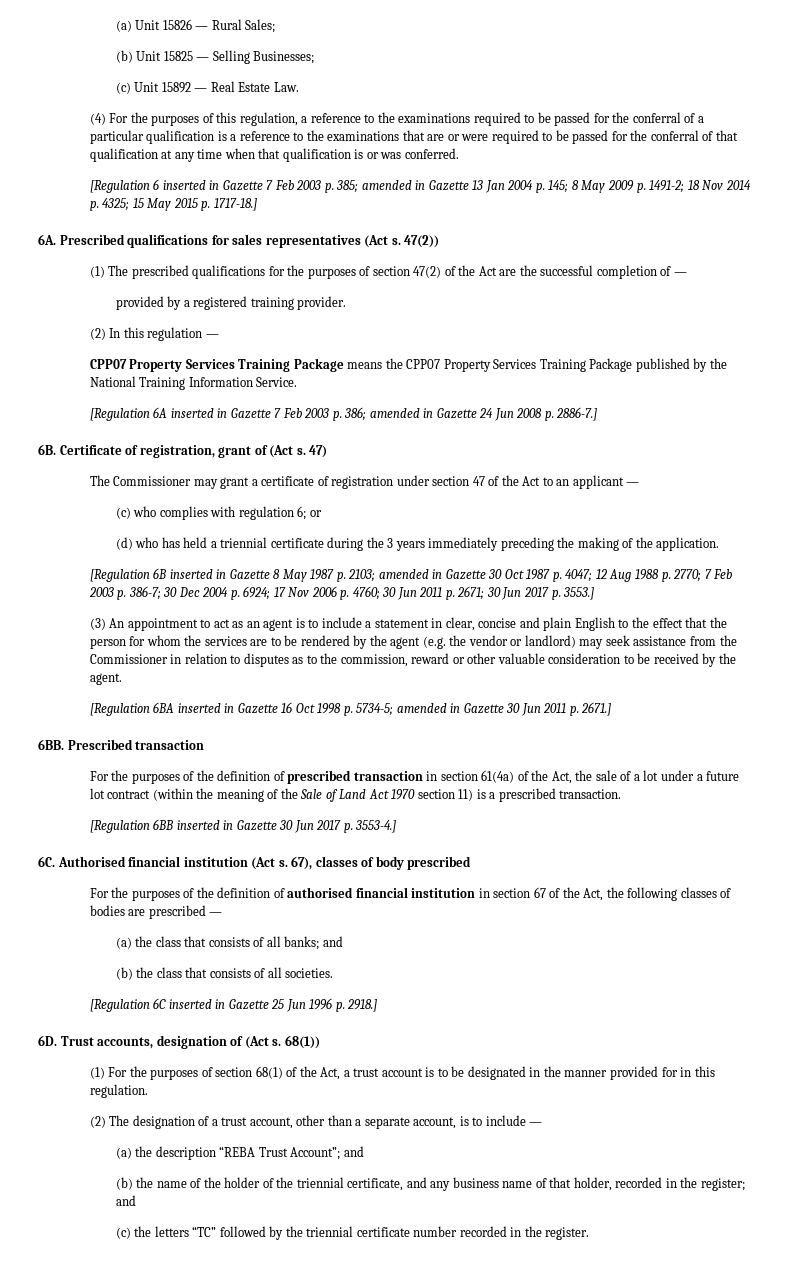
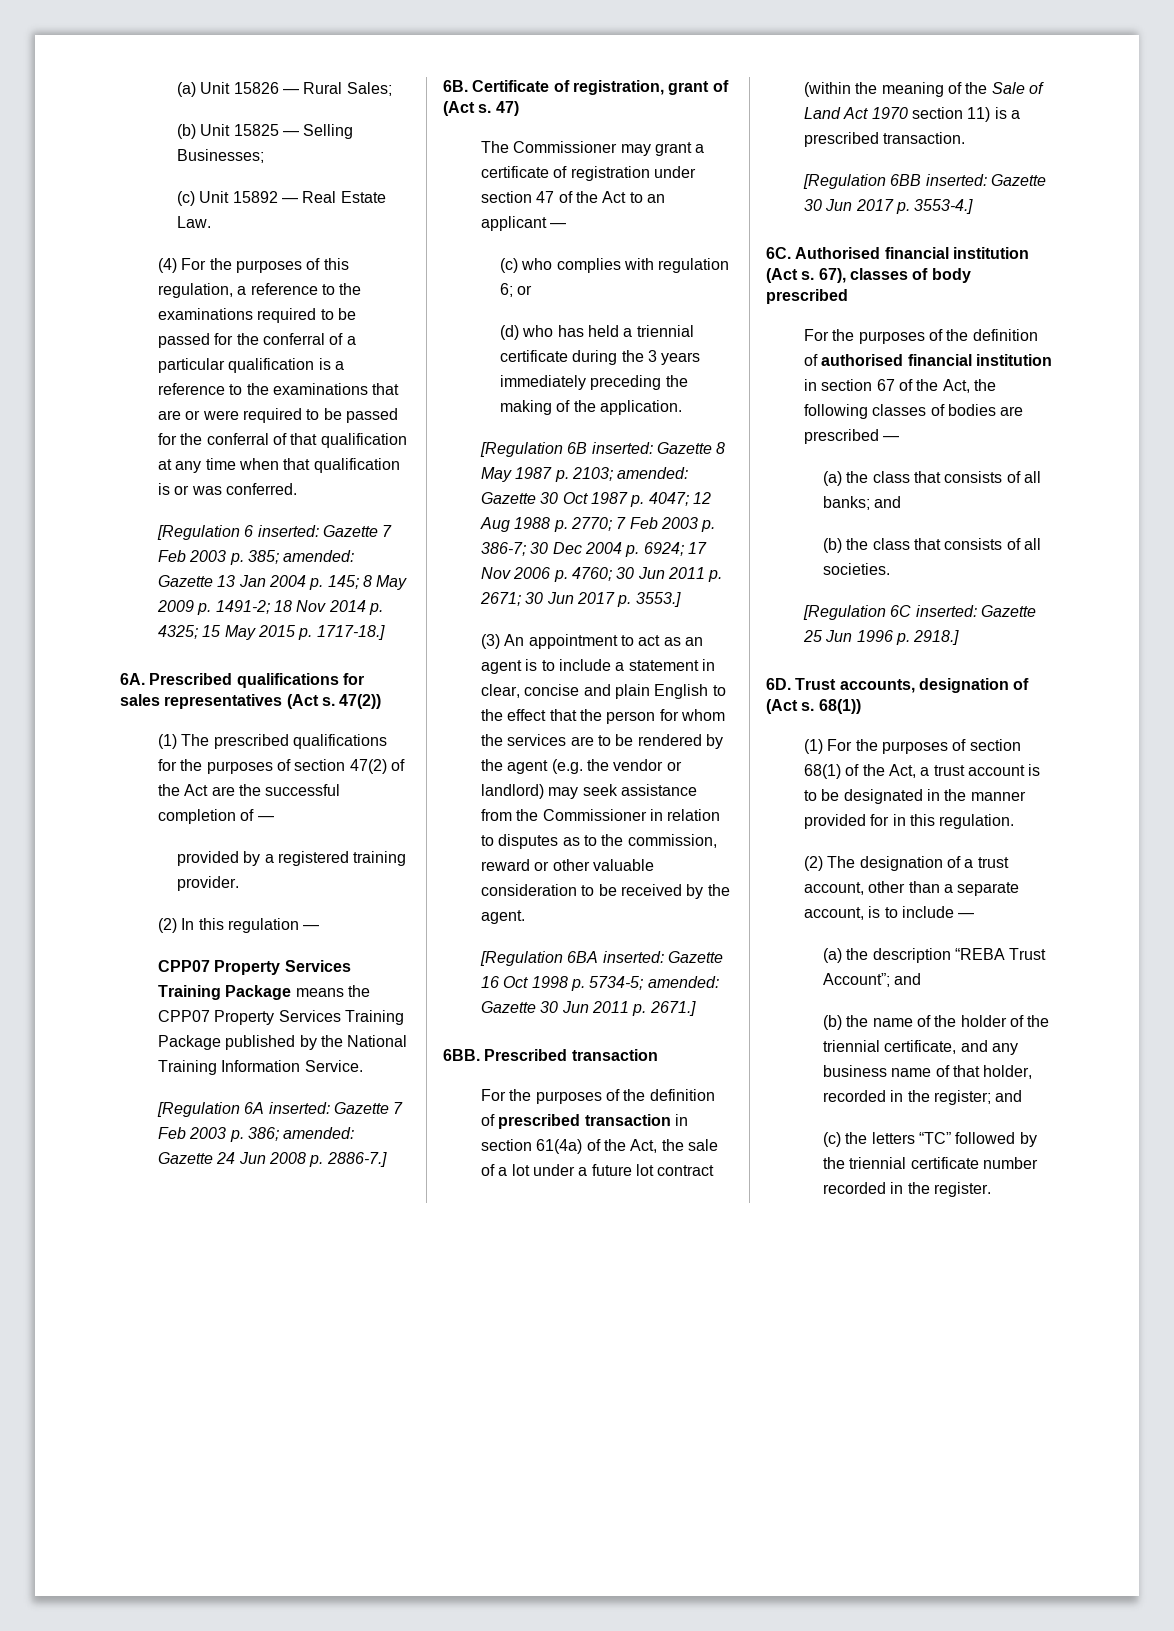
- [Regulation 6 inserted in Gazette 7 Feb 2003 p. 385; amended in Gazette 13 Jan 2004 p. 145; 8 May 2009 p. 1491-2; 18 Nov 2014 p. 4325; 15 May 2015 p. 1717-18.]
+ [Regulation 6 inserted: Gazette 7 Feb 2003 p. 385; amended: Gazette 13 Jan 2004 p. 145; 8 May 2009 p. 1491-2; 18 Nov 2014 p. 4325; 15 May 2015 p. 1717-18.]
- [Regulation 6A inserted in Gazette 7 Feb 2003 p. 386; amended in Gazette 24 Jun 2008 p. 2886-7.]
+ [Regulation 6A inserted: Gazette 7 Feb 2003 p. 386; amended: Gazette 24 Jun 2008 p. 2886-7.]
- [Regulation 6B inserted in Gazette 8 May 1987 p. 2103; amended in Gazette 30 Oct 1987 p. 4047; 12 Aug 1988 p. 2770; 7 Feb 2003 p. 386-7; 30 Dec 2004 p. 6924; 17 Nov 2006 p. 4760; 30 Jun 2011 p. 2671; 30 Jun 2017 p. 3553.]
+ [Regulation 6B inserted: Gazette 8 May 1987 p. 2103; amended: Gazette 30 Oct 1987 p. 4047; 12 Aug 1988 p. 2770; 7 Feb 2003 p. 386-7; 30 Dec 2004 p. 6924; 17 Nov 2006 p. 4760; 30 Jun 2011 p. 2671; 30 Jun 2017 p. 3553.]
- [Regulation 6BA inserted in Gazette 16 Oct 1998 p. 5734-5; amended in Gazette 30 Jun 2011 p. 2671.]
+ [Regulation 6BA inserted: Gazette 16 Oct 1998 p. 5734-5; amended: Gazette 30 Jun 2011 p. 2671.]
- [Regulation 6BB inserted in Gazette 30 Jun 2017 p. 3553-4.]
+ [Regulation 6BB inserted: Gazette 30 Jun 2017 p. 3553-4.]
- [Regulation 6C inserted in Gazette 25 Jun 1996 p. 2918.]
+ [Regulation 6C inserted: Gazette 25 Jun 1996 p. 2918.]

